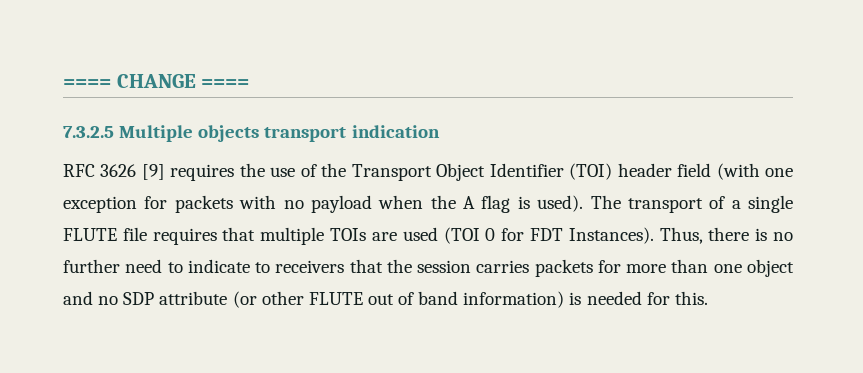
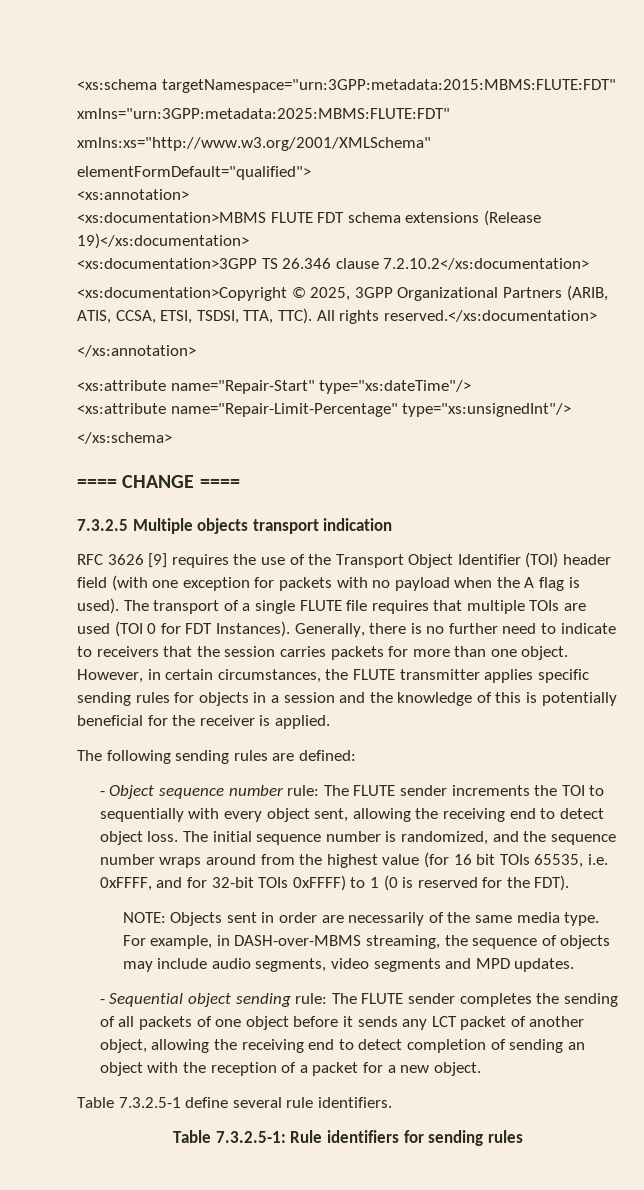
+ <xs:schema targetNamespace="urn:3GPP:metadata:2015:MBMS:FLUTE:FDT"
+ xmlns="urn:3GPP:metadata:2025:MBMS:FLUTE:FDT"
+ xmlns:xs="http://www.w3.org/2001/XMLSchema"
+ elementFormDefault="qualified">
+ <xs:annotation>
+ <xs:documentation>MBMS FLUTE FDT schema extensions (Release 19)</xs:documentation>
+ <xs:documentation>3GPP TS 26.346 clause 7.2.10.2</xs:documentation>
+ <xs:documentation>Copyright © 2025, 3GPP Organizational Partners (ARIB, ATIS, CCSA, ETSI, TSDSI, TTA, TTC). All rights reserved.</xs:documentation>
+ </xs:annotation>
+ <xs:attribute name="Repair-Start" type="xs:dateTime"/>
+ <xs:attribute name="Repair-Limit-Percentage" type="xs:unsignedInt"/>
+ </xs:schema>
- Thus, there is no further need to indicate to receivers that the session carries packets for more than one object and no SDP attribute (or other FLUTE out of band information) is needed for this.
+ Generally, there is no further need to indicate to receivers that the session carries packets for more than one object. However, in certain circumstances, the FLUTE transmitter applies specific sending rules for objects in a session and the knowledge of this is potentially beneficial for the receiver is applied.
+ The following sending rules are defined:
+ - Object sequence number rule: The FLUTE sender increments the TOI to sequentially with every object sent, allowing the receiving end to detect object loss. The initial sequence number is randomized, and the sequence number wraps around from the highest value (for 16 bit TOIs 65535, i.e. 0xFFFF, and for 32-bit TOIs 0xFFFF) to 1 (0 is reserved for the FDT).
+ NOTE: Objects sent in order are necessarily of the same media type. For example, in DASH-over-MBMS streaming, the sequence of objects may include audio segments, video segments and MPD updates.
+ - Sequential object sending rule: The FLUTE sender completes the sending of all packets of one object before it sends any LCT packet of another object, allowing the receiving end to detect completion of sending an object with the reception of a packet for a new object.
+ Table 7.3.2.5-1 define several rule identifiers.
+ Table 7.3.2.5-1: Rule identifiers for sending rules

